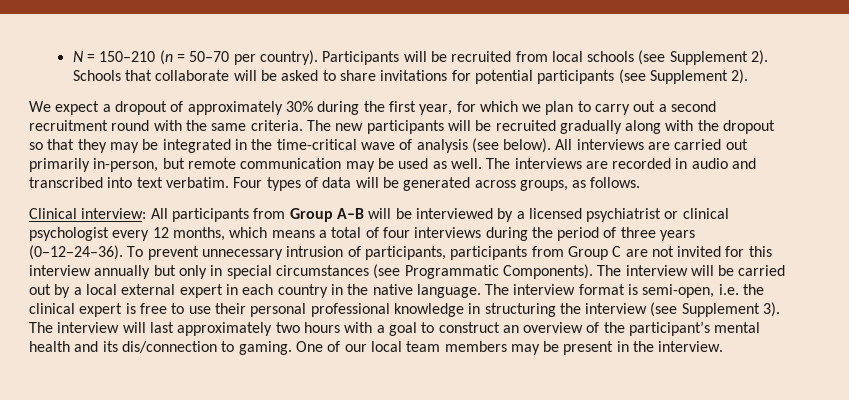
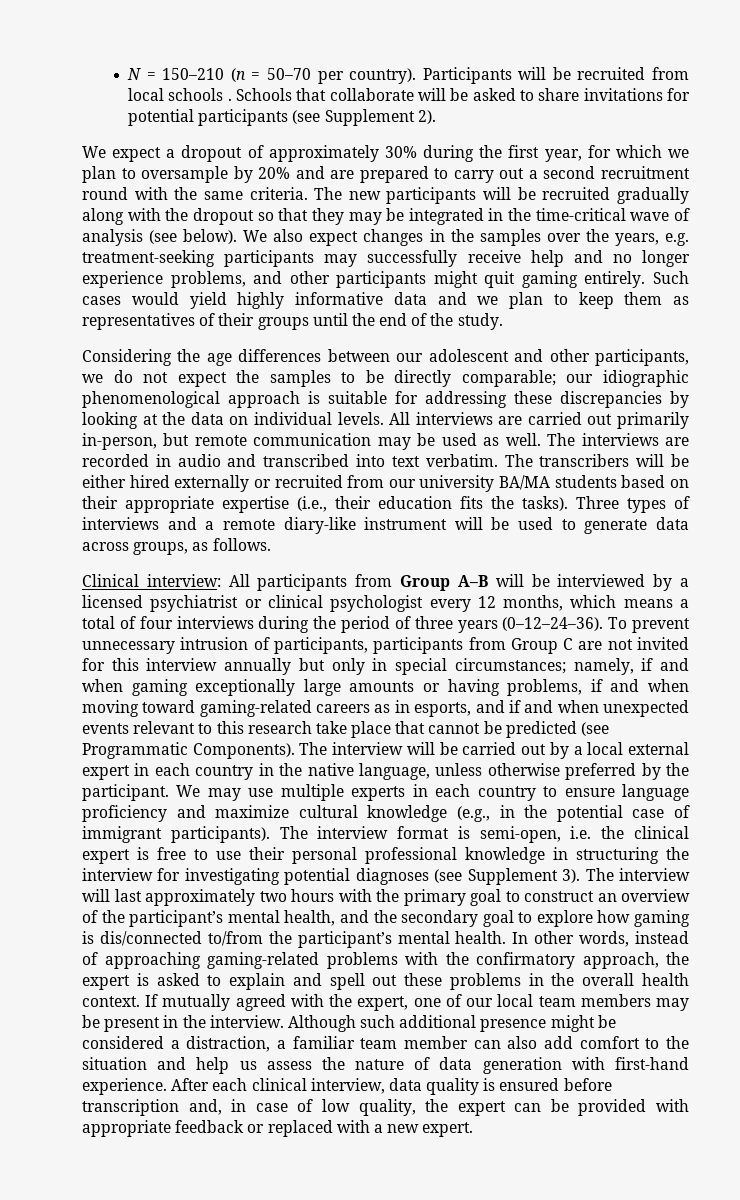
- Participants will be recruited from local schools (see Supplement 2).
+ Participants will be recruited from local schools .
- We expect a dropout of approximately 30% during the first year, for which we plan to carry out a second recruitment round with the same criteria.
+ We expect a dropout of approximately 30% during the first year, for which we plan to oversample by 20% and are prepared to carry out a second recruitment round with the same criteria.
+ We also expect changes in the samples over the years, e.g. treatment-seeking participants may successfully receive help and no longer experience problems, and other participants might quit gaming entirely. Such cases would yield highly informative data and we plan to keep them as representatives of their groups until the end of the study.
+ Considering the age differences between our adolescent and other participants, we do not expect the samples to be directly comparable; our idiographic phenomenological approach is suitable for addressing these discrepancies by looking at the data on individual levels.
- Four types of data will be generated across groups, as follows.
+ The transcribers will be either hired externally or recruited from our university BA/MA students based on their appropriate expertise (i.e., their education fits the tasks). Three types of interviews and a remote diary-like instrument will be used to generate data across groups, as follows.
- To prevent unnecessary intrusion of participants, participants from Group C are not invited for this interview annually but only in special circumstances (see Programmatic Components).
+ To prevent unnecessary intrusion of participants, participants from Group C are not invited for this interview annually but only in special circumstances; namely, if and when gaming exceptionally large amounts or having problems, if and when moving toward gaming-related careers as in esports, and if and when unexpected events relevant to this research take place that cannot be predicted (see Programmatic Components).
- The interview will be carried out by a local external expert in each country in the native language.
+ The interview will be carried out by a local external expert in each country in the native language, unless otherwise preferred by the participant. We may use multiple experts in each country to ensure language proficiency and maximize cultural knowledge (e.g., in the potential case of immigrant participants).
- The interview format is semi-open, i.e. the clinical expert is free to use their personal professional knowledge in structuring the interview (see Supplement 3).
+ The interview format is semi-open, i.e. the clinical expert is free to use their personal professional knowledge in structuring the interview for investigating potential diagnoses (see Supplement 3).
- The interview will last approximately two hours with a goal to construct an overview of the participant’s mental health and its dis/connection to gaming. One of our local team members may be present in the interview.
+ The interview will last approximately two hours with the primary goal to construct an overview of the participant’s mental health, and the secondary goal to explore how gaming is dis/connected to/from the participant’s mental health. In other words, instead of approaching gaming-related problems with the confirmatory approach, the expert is asked to explain and spell out these problems in the overall health context. If mutually agreed with the expert, one of our local team members may be present in the interview.
+ Although such additional presence might be considered a distraction, a familiar team member can also add comfort to the situation and help us assess the nature of data generation with first-hand experience. After each clinical interview, data quality is ensured before transcription and, in case of low quality, the expert can be provided with appropriate feedback or replaced with a new expert.

